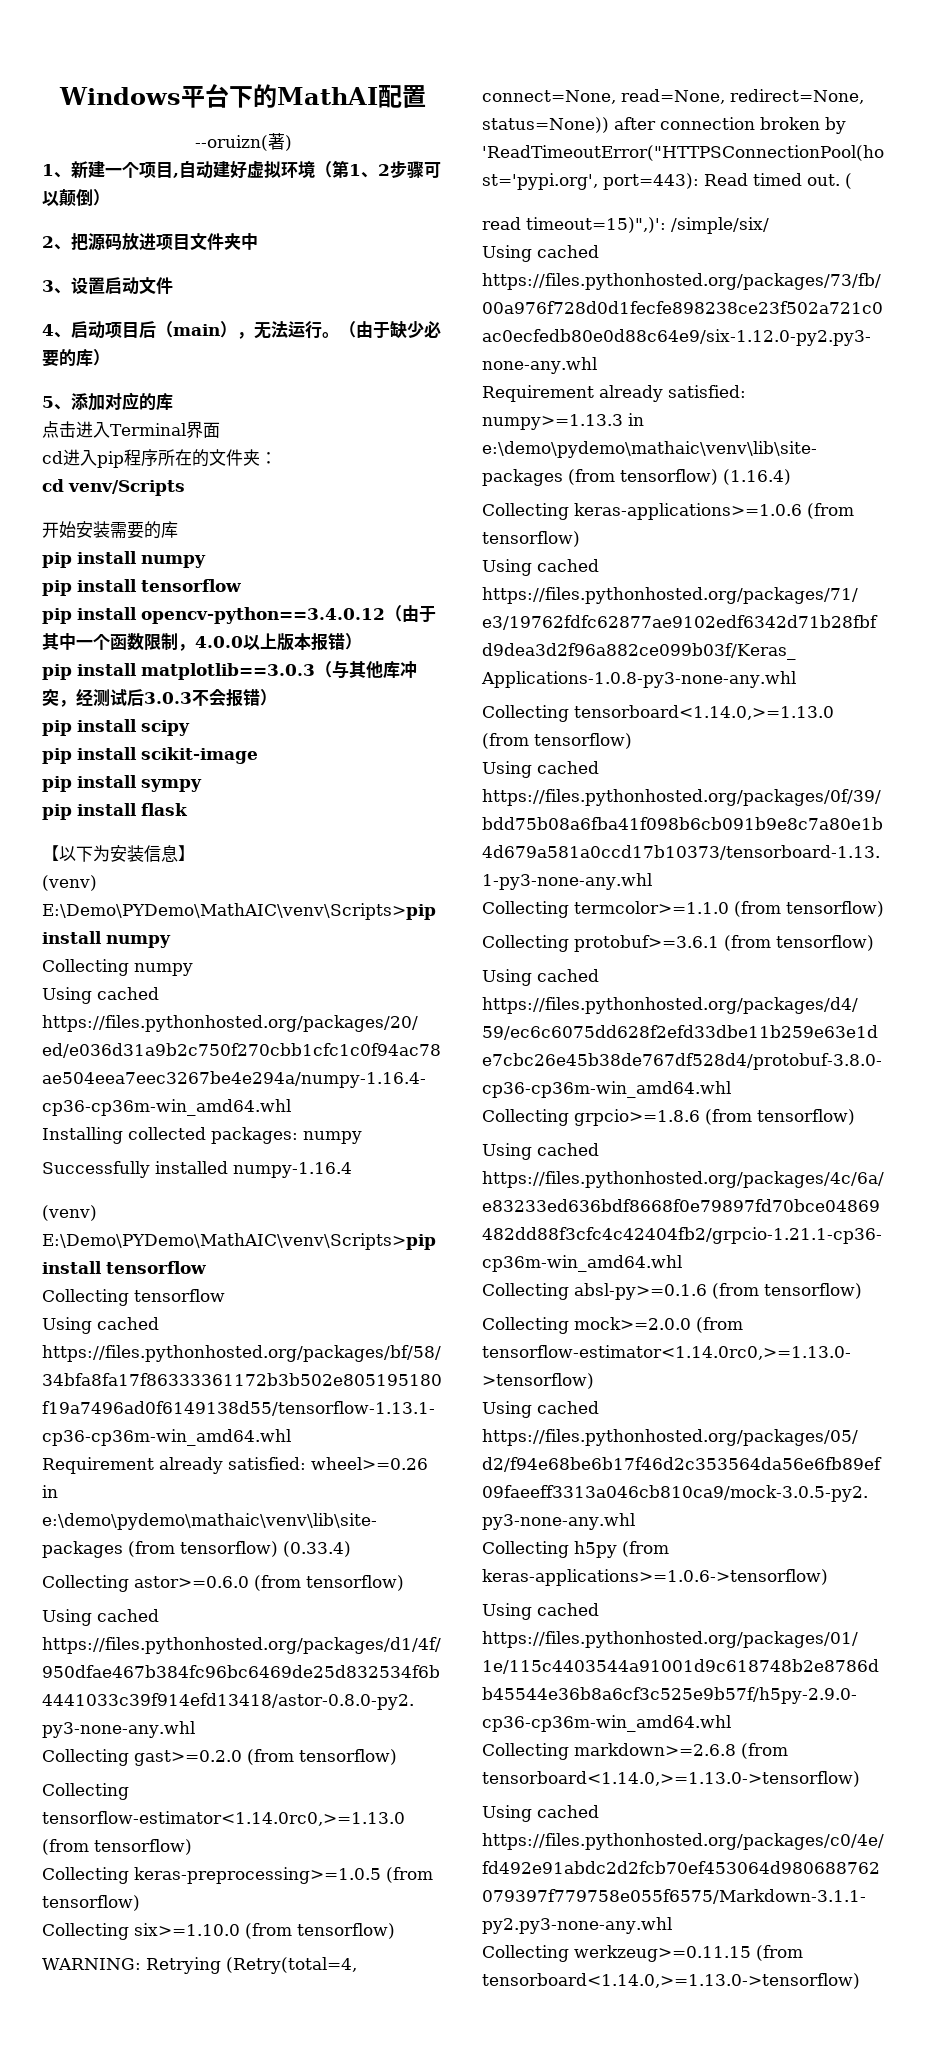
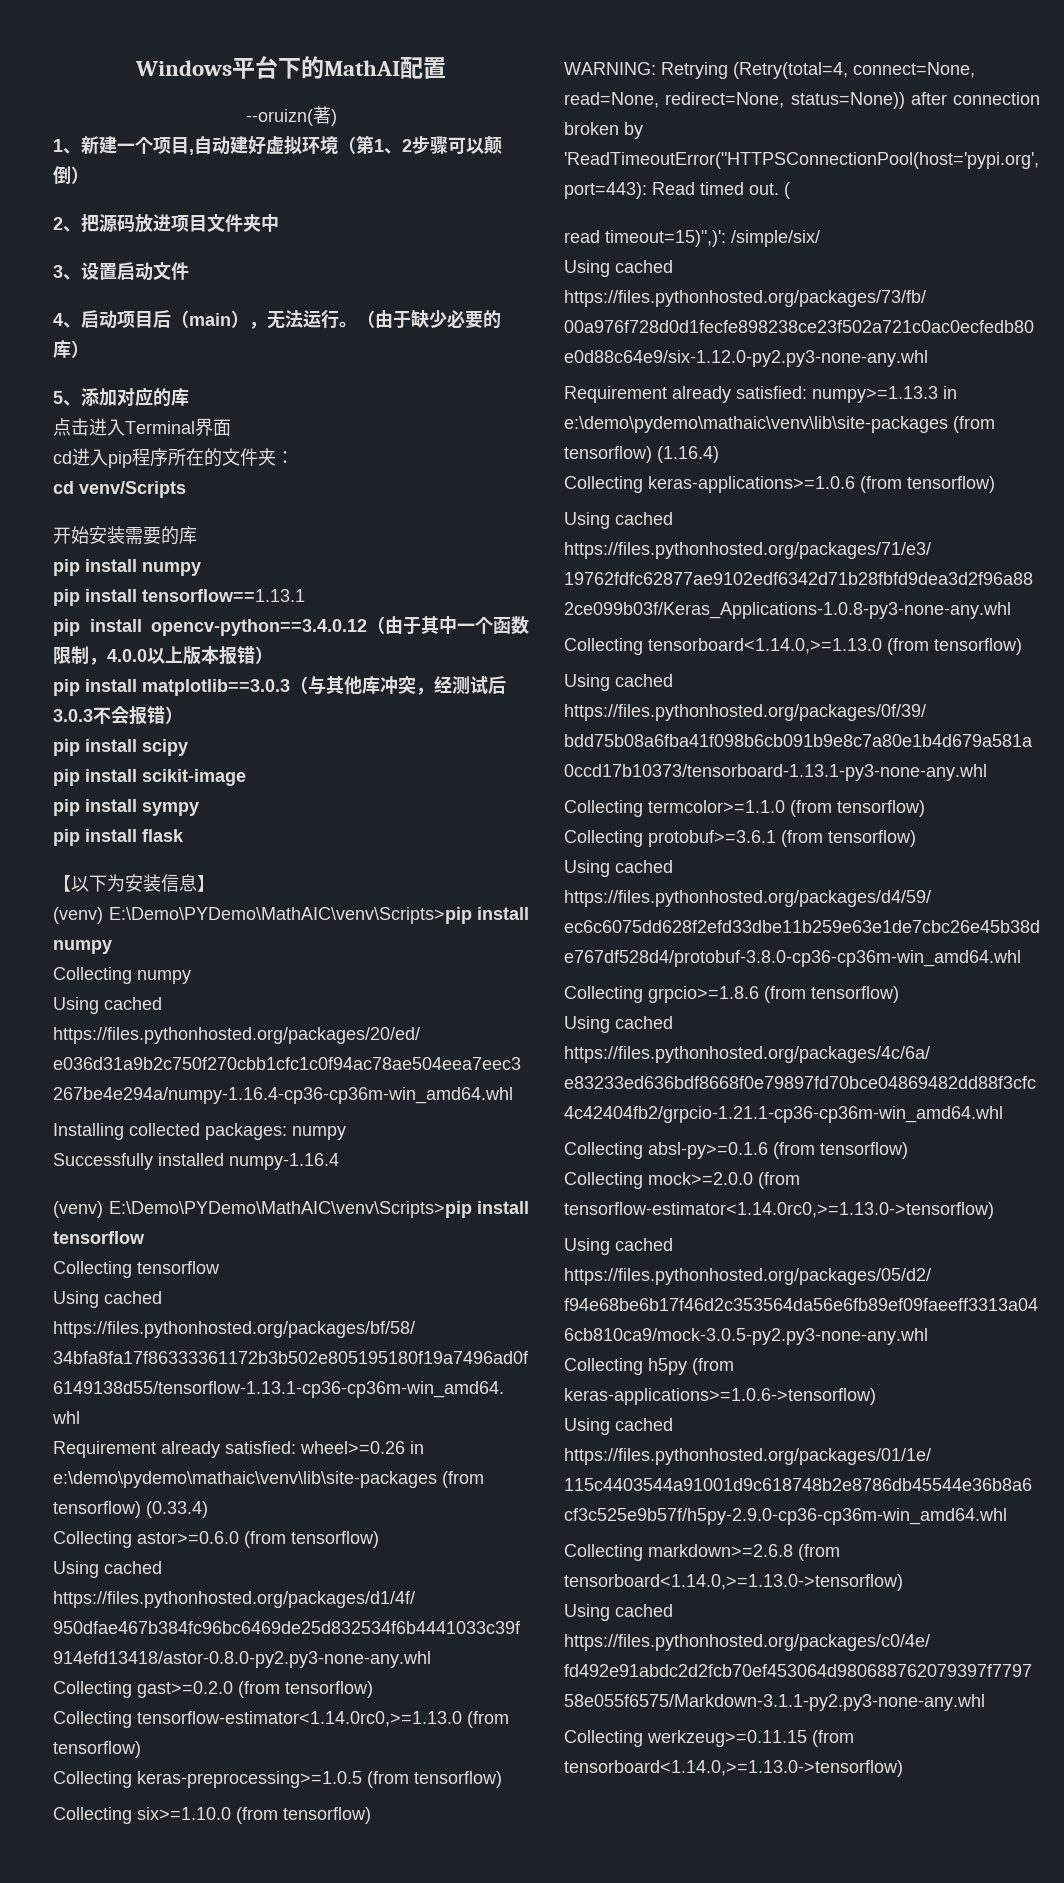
- pip install tensorflow
+ pip install tensorflow==1.13.1

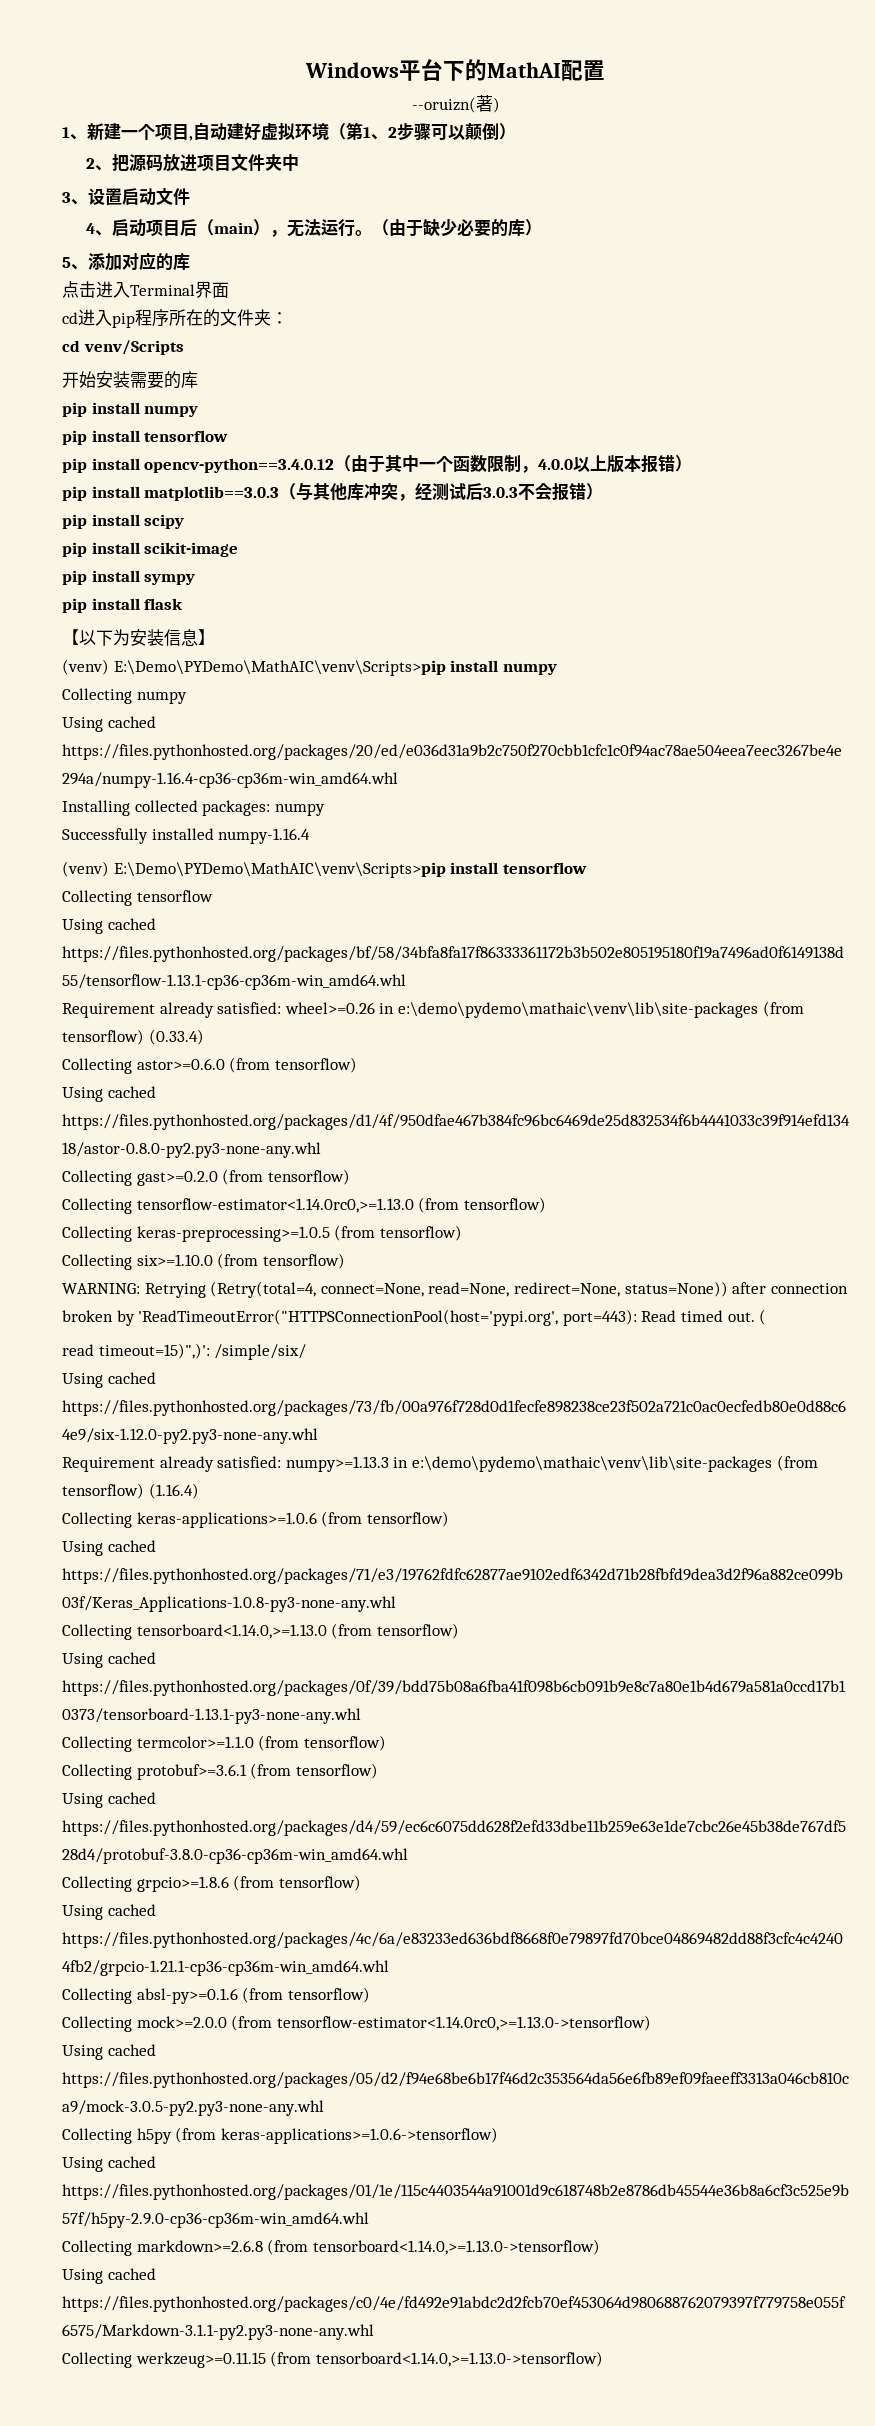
- pip install tensorflow==1.13.1
+ pip install tensorflow

